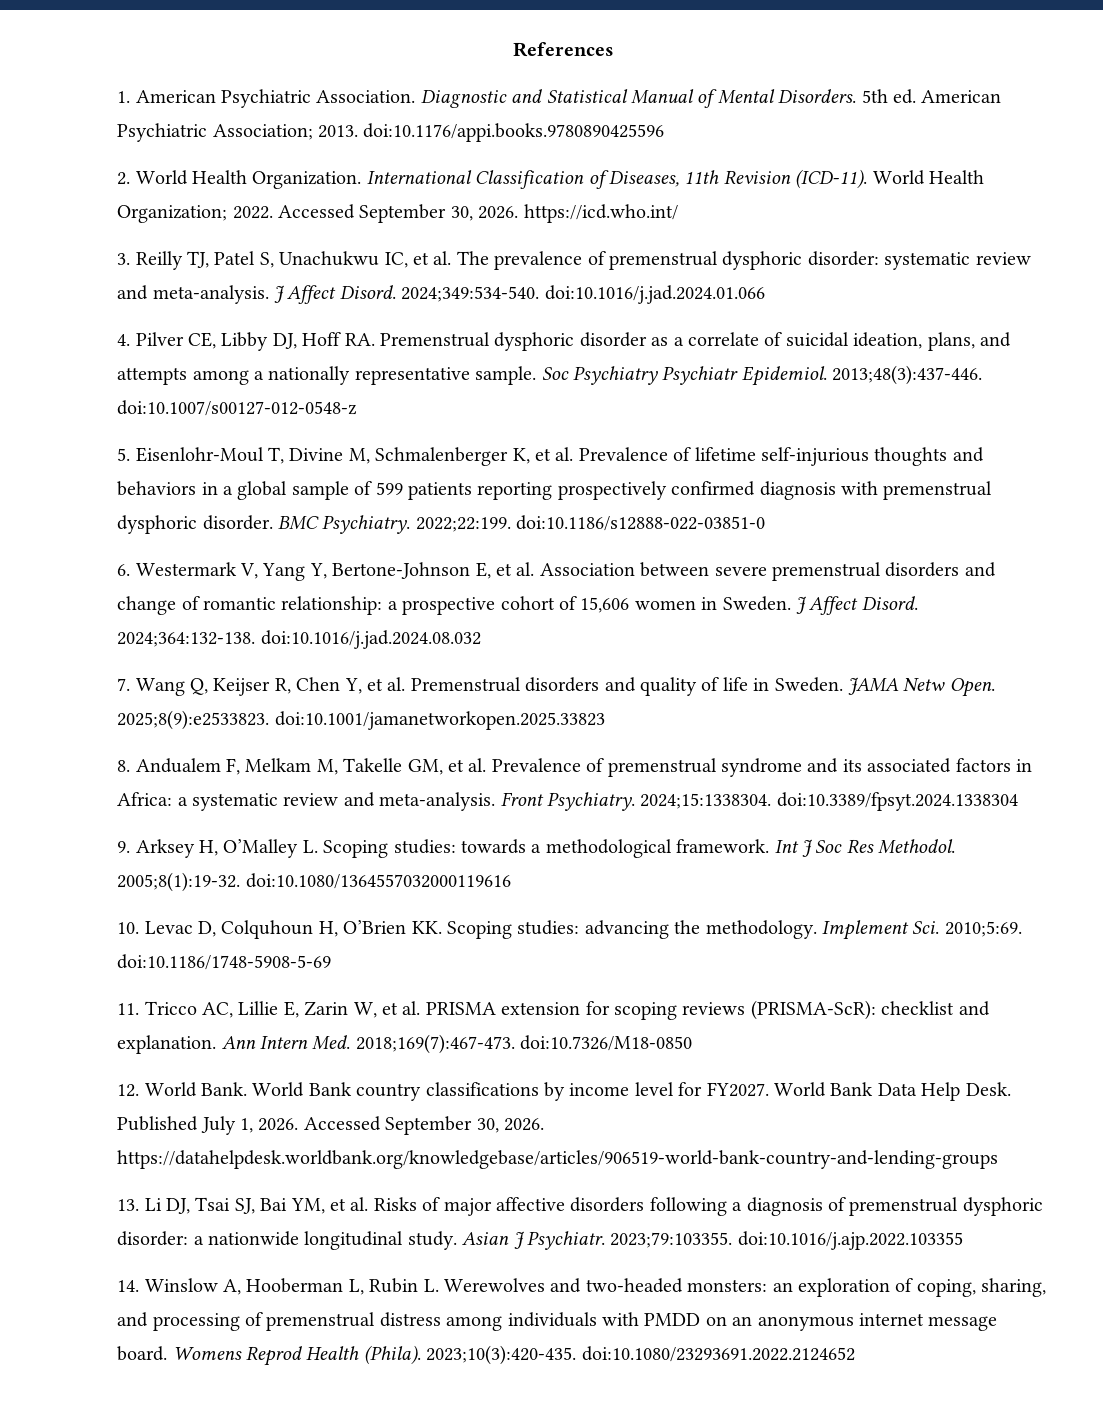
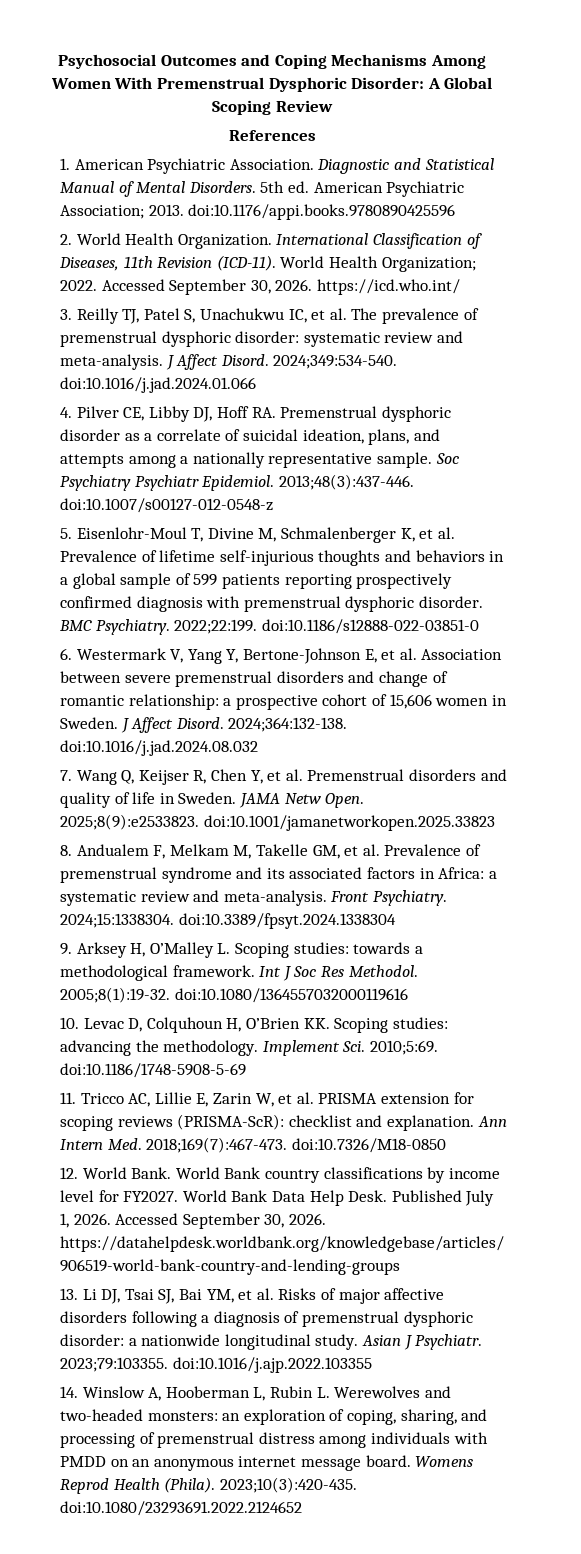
+ Psychosocial Outcomes and Coping Mechanisms Among Women With Premenstrual Dysphoric Disorder: A Global Scoping Review

